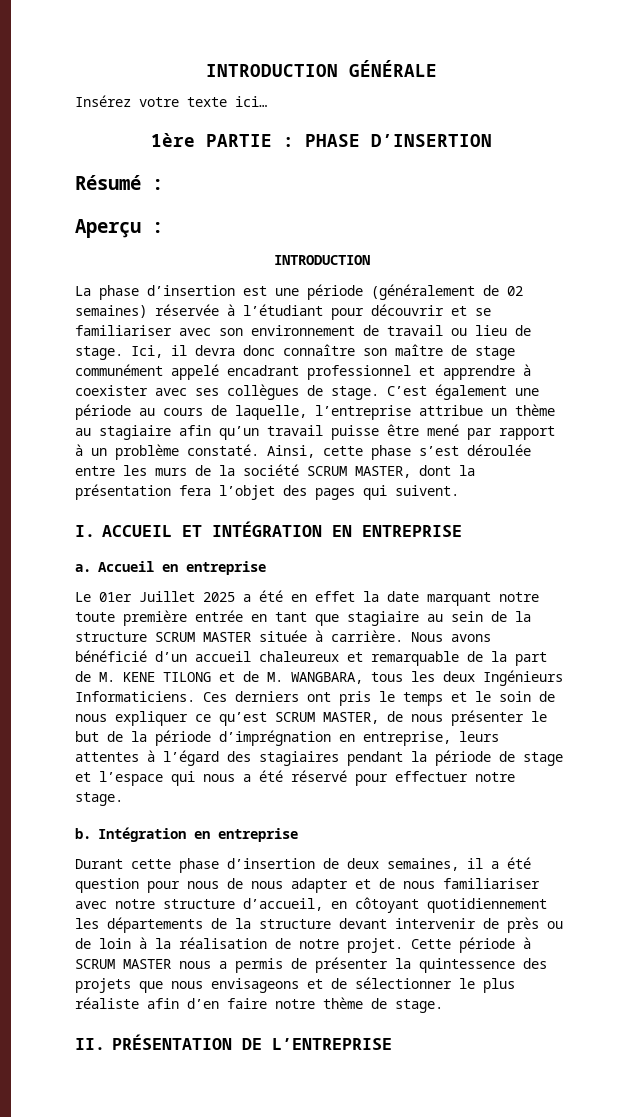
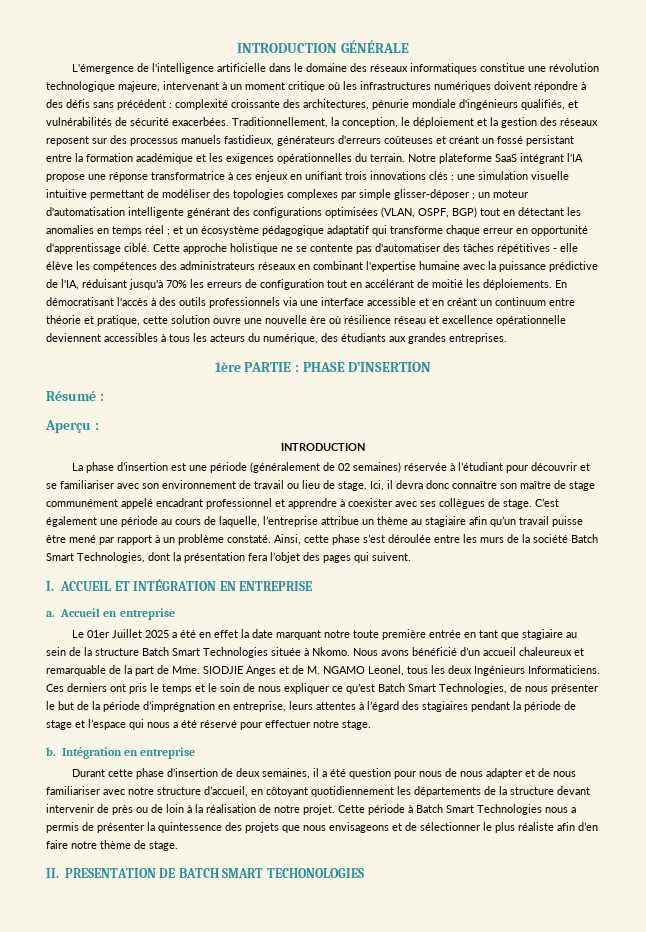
- Insérez votre texte ici…
+ L'émergence de l'intelligence artificielle dans le domaine des réseaux informatiques constitue une révolution technologique majeure, intervenant à un moment critique où les infrastructures numériques doivent répondre à des défis sans précédent : complexité croissante des architectures, pénurie mondiale d'ingénieurs qualifiés, et vulnérabilités de sécurité exacerbées. Traditionnellement, la conception, le déploiement et la gestion des réseaux reposent sur des processus manuels fastidieux, générateurs d'erreurs coûteuses et créant un fossé persistant entre la formation académique et les exigences opérationnelles du terrain. Notre plateforme SaaS intégrant l'IA propose une réponse transformatrice à ces enjeux en unifiant trois innovations clés : une simulation visuelle intuitive permettant de modéliser des topologies complexes par simple glisser-déposer ; un moteur d'automatisation intelligente générant des configurations optimisées (VLAN, OSPF, BGP) tout en détectant les anomalies en temps réel ; et un écosystème pédagogique adaptatif qui transforme chaque erreur en opportunité d'apprentissage ciblé. Cette approche holistique ne se contente pas d'automatiser des tâches répétitives - elle élève les compétences des administrateurs réseaux en combinant l'expertise humaine avec la puissance prédictive de l'IA, réduisant jusqu'à 70% les erreurs de configuration tout en accélérant de moitié les déploiements. En démocratisant l'accès à des outils professionnels via une interface accessible et en créant un continuum entre théorie et pratique, cette solution ouvre une nouvelle ère où résilience réseau et excellence opérationnelle deviennent accessibles à tous les acteurs du numérique, des étudiants aux grandes entreprises.
- Ainsi, cette phase s’est déroulée entre les murs de la société SCRUM MASTER, dont la présentation fera l’objet des pages qui suivent.
+ Ainsi, cette phase s’est déroulée entre les murs de la société Batch Smart Technologies, dont la présentation fera l’objet des pages qui suivent.
- Le 01er Juillet 2025 a été en effet la date marquant notre toute première entrée en tant que stagiaire au sein de la structure SCRUM MASTER située à carrière.
+ Le 01er Juillet 2025 a été en effet la date marquant notre toute première entrée en tant que stagiaire au sein de la structure Batch Smart Technologies située à Nkomo.
- Nous avons bénéficié d’un accueil chaleureux et remarquable de la part de M. KENE TILONG et de M. WANGBARA, tous les deux Ingénieurs Informaticiens.
+ Nous avons bénéficié d’un accueil chaleureux et remarquable de la part de Mme. SIODJIE Anges et de M. NGAMO Leonel, tous les deux Ingénieurs Informaticiens.
- Ces derniers ont pris le temps et le soin de nous expliquer ce qu’est SCRUM MASTER, de nous présenter le but de la période d’imprégnation en entreprise, leurs attentes à l’égard des stagiaires pendant la période de stage et l’espace qui nous a été réservé pour effectuer notre stage.
+ Ces derniers ont pris le temps et le soin de nous expliquer ce qu’est Batch Smart Technologies, de nous présenter le but de la période d’imprégnation en entreprise, leurs attentes à l’égard des stagiaires pendant la période de stage et l’espace qui nous a été réservé pour effectuer notre stage.
- Cette période à SCRUM MASTER nous a permis de présenter la quintessence des projets que nous envisageons et de sélectionner le plus réaliste afin d’en faire notre thème de stage.
+ Cette période à Batch Smart Technologies nous a permis de présenter la quintessence des projets que nous envisageons et de sélectionner le plus réaliste afin d’en faire notre thème de stage.
- II. PRÉSENTATION DE L’ENTREPRISE
+ II. PRESENTATION DE BATCH SMART TECHONOLOGIES

